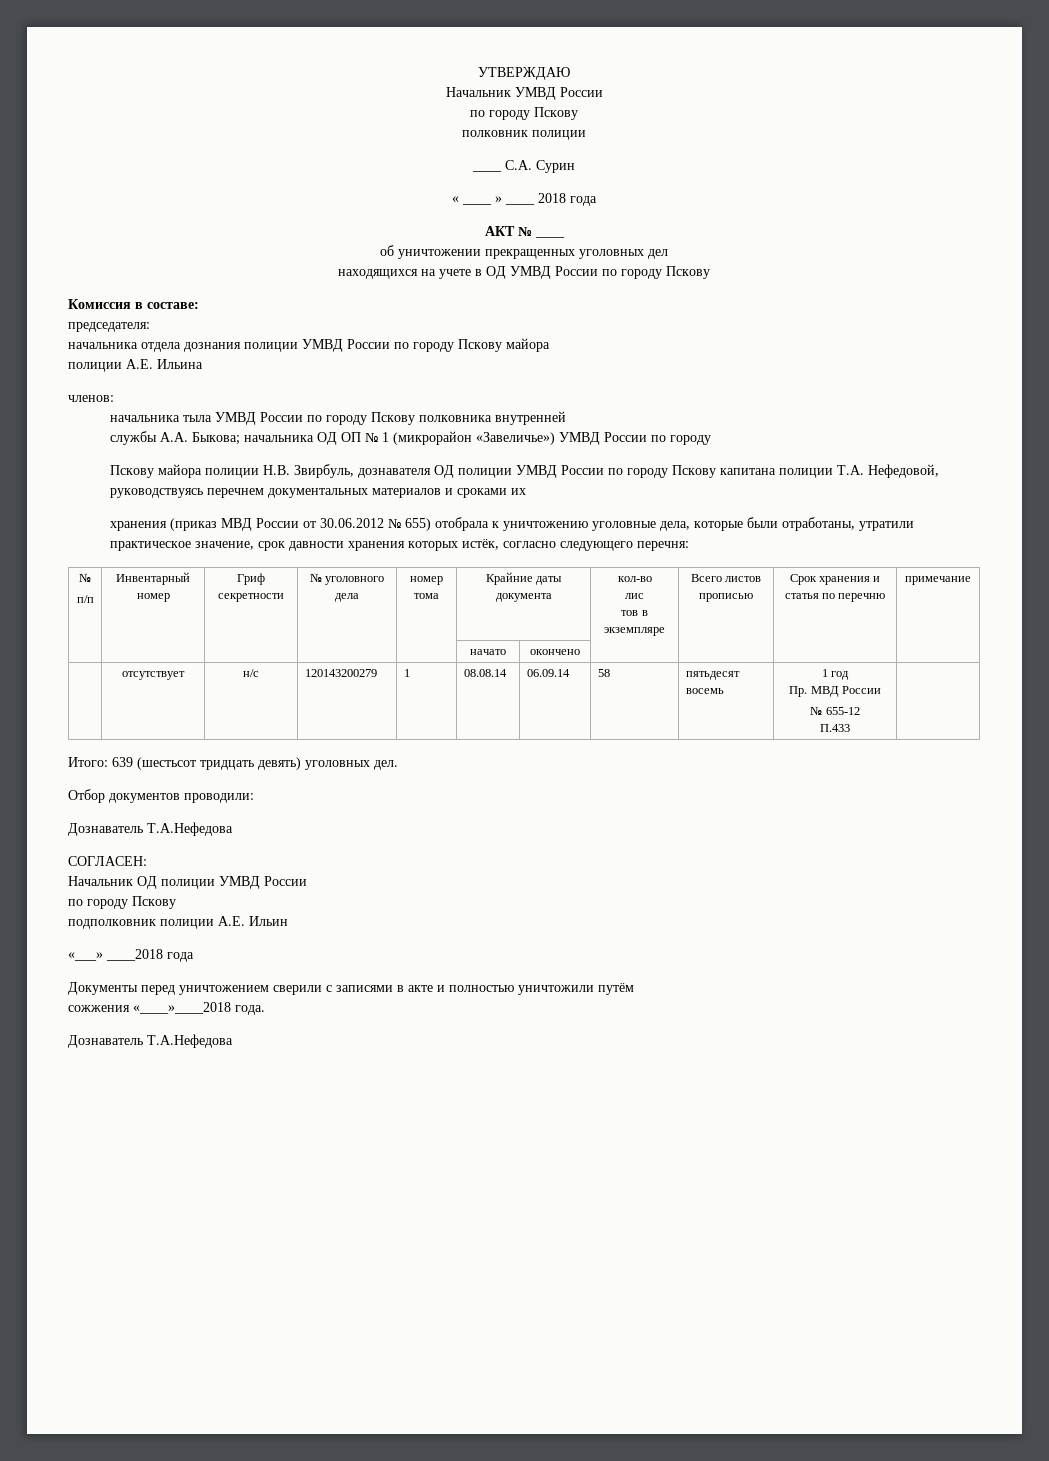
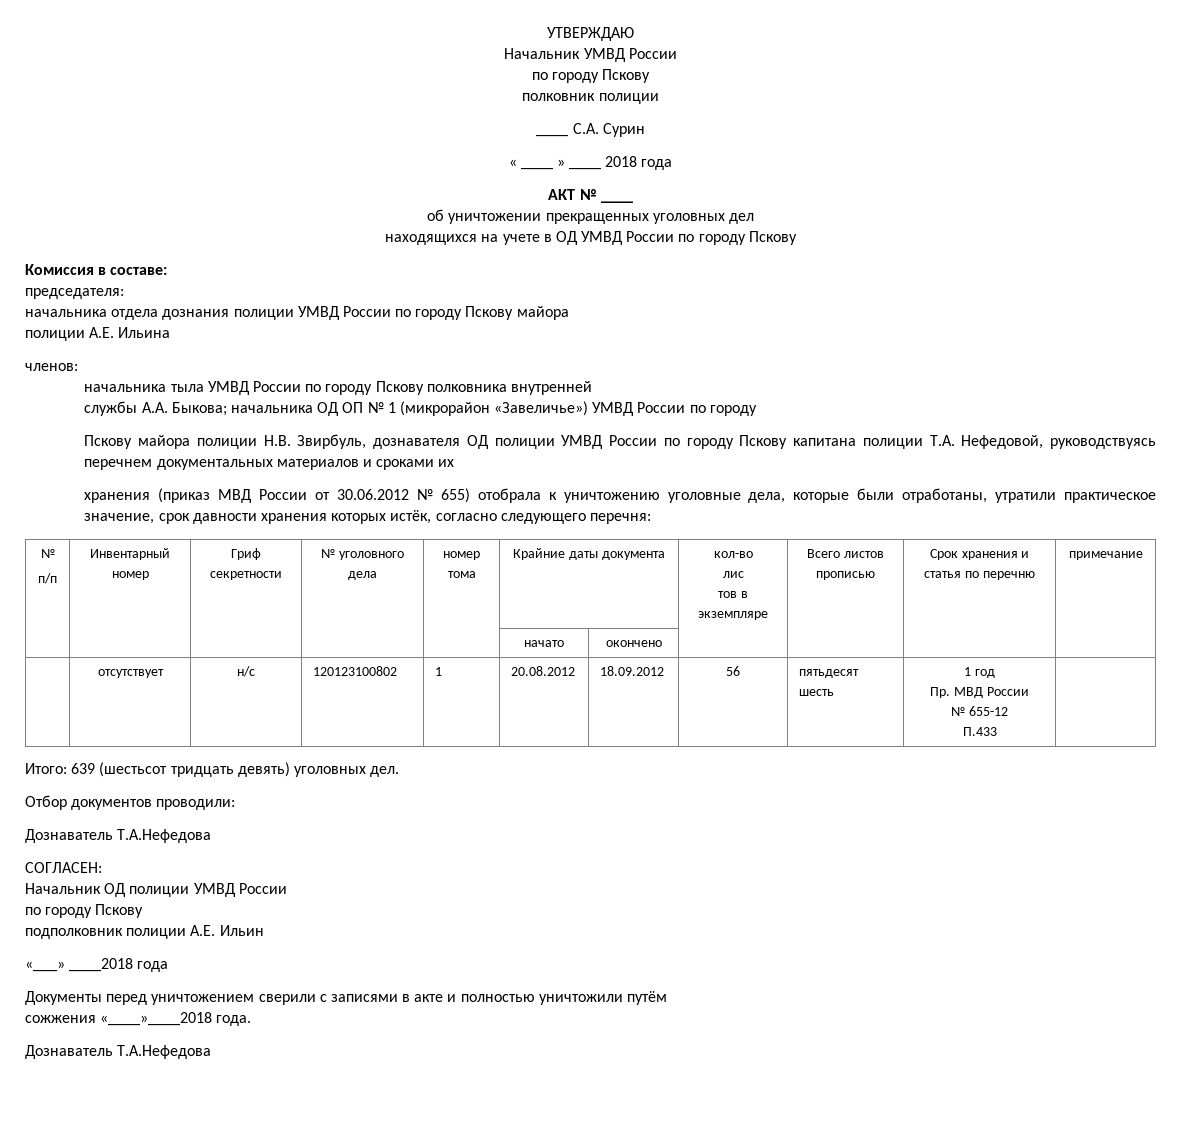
- | отсутствует | н/с | 120143200279 | 1 | 08.08.14 | 06.09.14 | 58 | пятьдесят восемь | 1 год
+ | отсутствует | н/с | 120123100802 | 1 | 20.08.2012 | 18.09.2012 | 56 | пятьдесят шесть | 1 год

